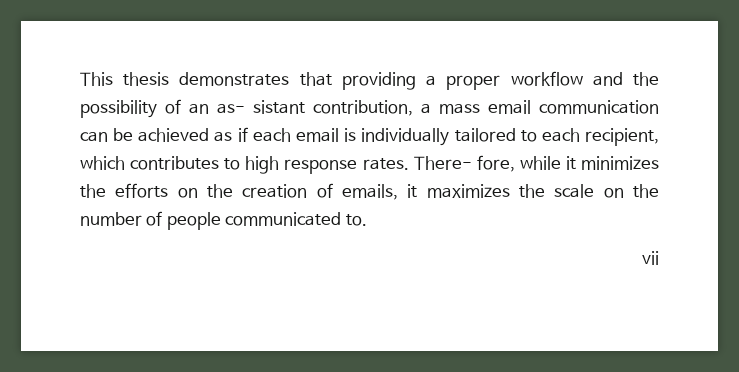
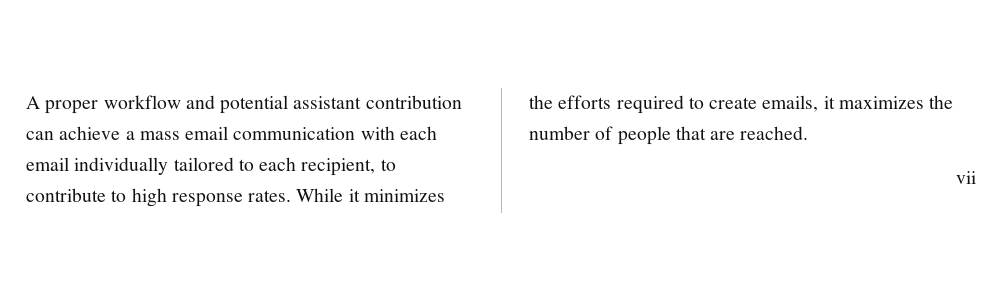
- This thesis demonstrates that providing a proper workflow and the possibility of an as- sistant contribution, a mass email communication can be achieved as if each email is individually tailored to each recipient, which contributes to high response rates.
+ A proper workflow and potential assistant contribution can achieve a mass email communication with each email individually tailored to each recipient, to contribute to high response rates.
- There- fore, while it minimizes the efforts on the creation of emails, it maximizes the scale on the number of people communicated to.
+ While it minimizes the efforts required to create emails, it maximizes the number of people that are reached.

